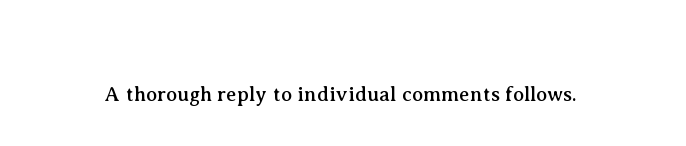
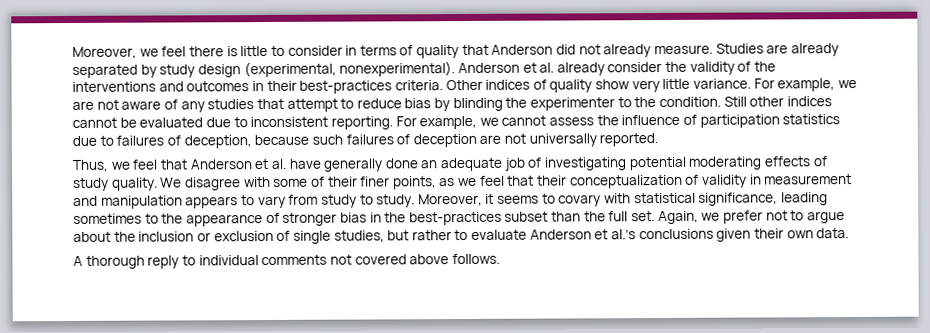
+ Moreover, we feel there is little to consider in terms of quality that Anderson did not already measure. Studies are already separated by study design (experimental, nonexperimental). Anderson et al. already consider the validity of the interventions and outcomes in their best-practices criteria. Other indices of quality show very little variance. For example, we are not aware of any studies that attempt to reduce bias by blinding the experimenter to the condition. Still other indices cannot be evaluated due to inconsistent reporting. For example, we cannot assess the influence of participation statistics due to failures of deception, because such failures of deception are not universally reported.
+ Thus, we feel that Anderson et al. have generally done an adequate job of investigating potential moderating effects of study quality. We disagree with some of their finer points, as we feel that their conceptualization of validity in measurement and manipulation appears to vary from study to study. Moreover, it seems to covary with statistical significance, leading sometimes to the appearance of stronger bias in the best-practices subset than the full set. Again, we prefer not to argue about the inclusion or exclusion of single studies, but rather to evaluate Anderson et al.’s conclusions given their own data.
- A thorough reply to individual comments follows.
+ A thorough reply to individual comments not covered above follows.

